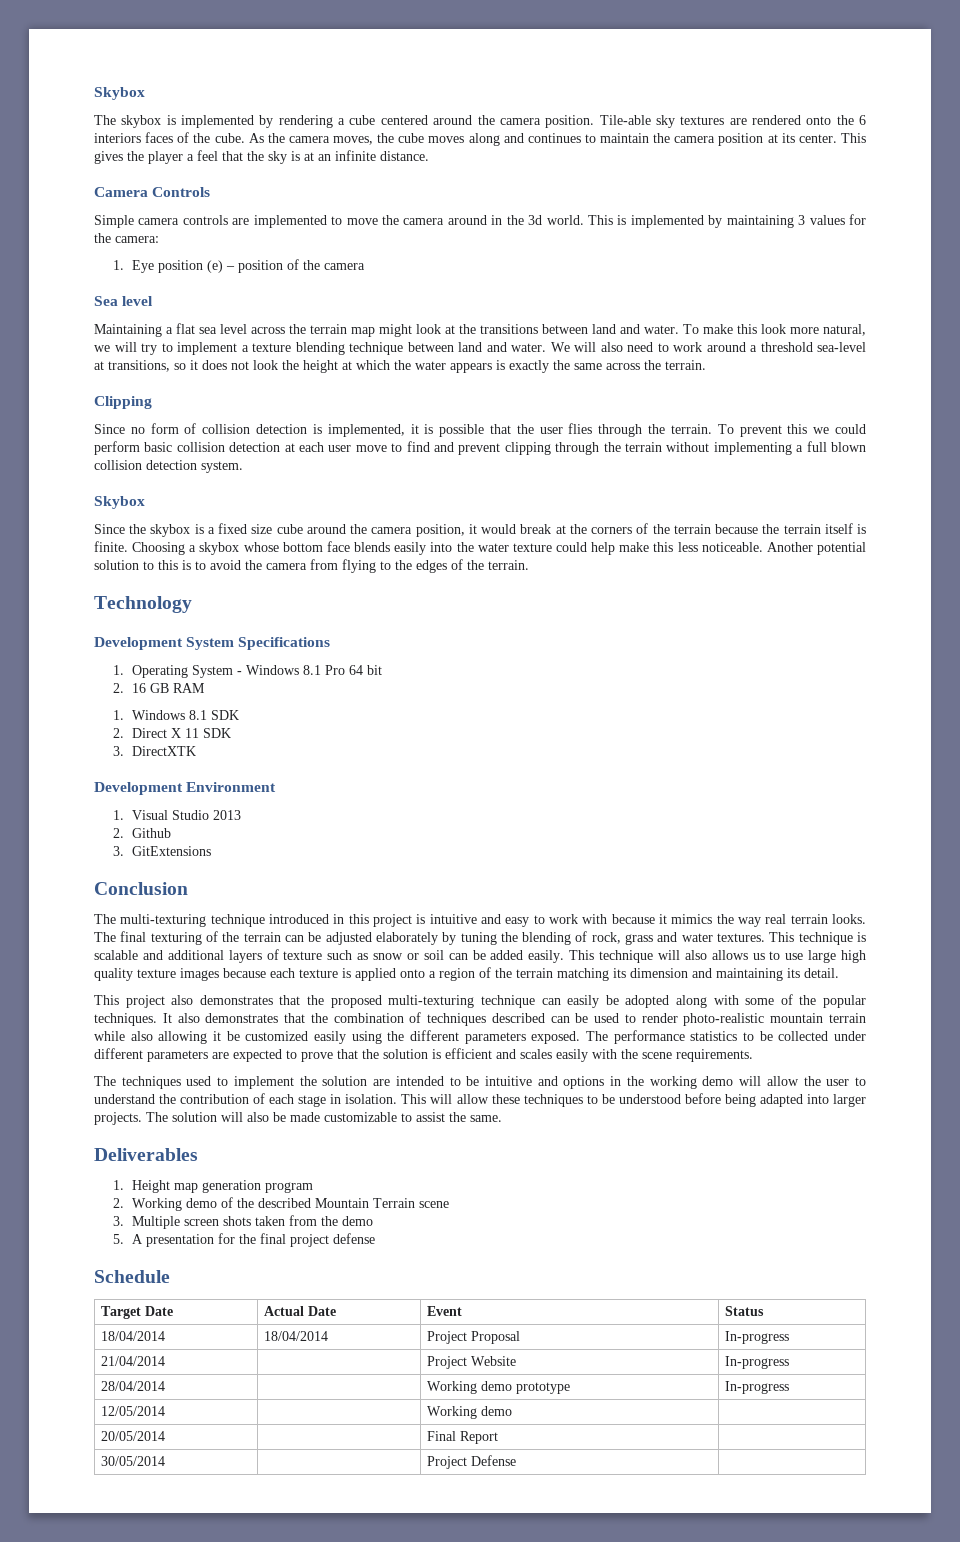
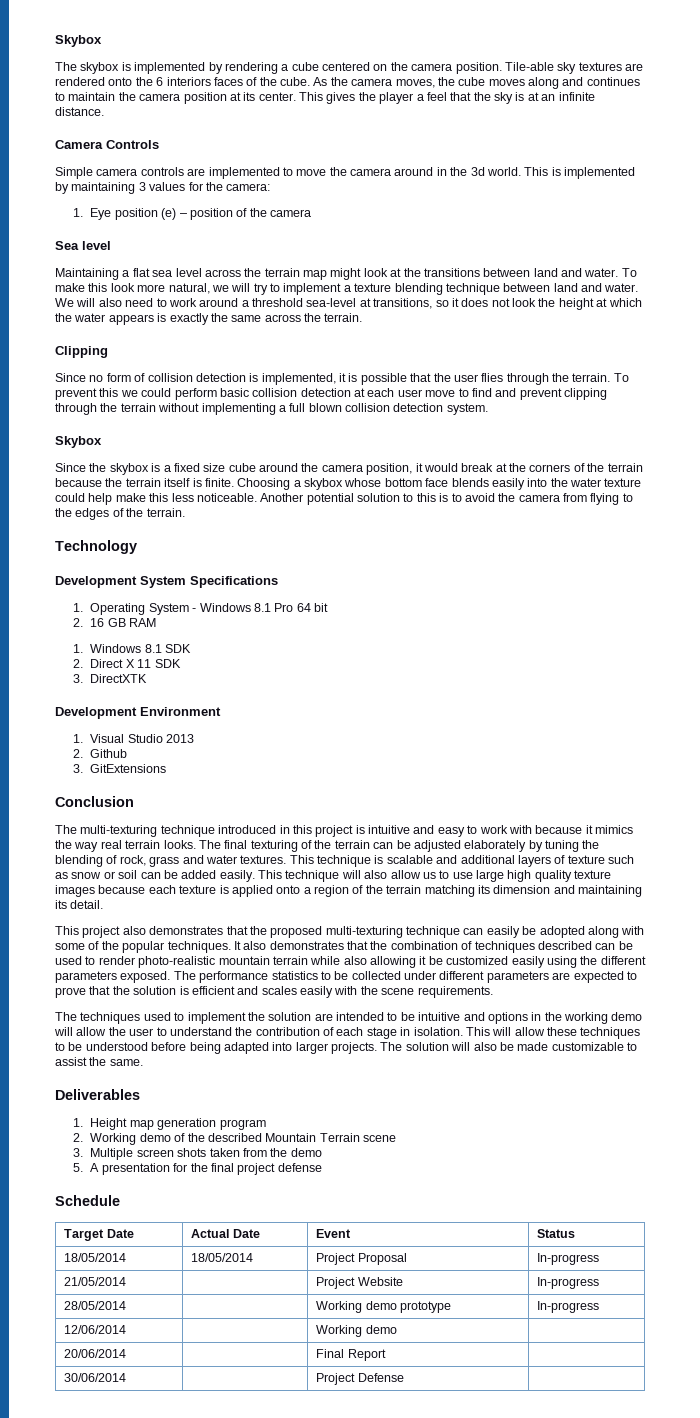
- The skybox is implemented by rendering a cube centered around the camera position.
+ The skybox is implemented by rendering a cube centered on the camera position.
- This technique will also allows us to use large high quality texture images because each texture is applied onto a region of the terrain matching its dimension and maintaining its detail.
+ This technique will also allow us to use large high quality texture images because each texture is applied onto a region of the terrain matching its dimension and maintaining its detail.
- 18/04/2014 | 18/04/2014 | Project Proposal | In-progress
+ 18/05/2014 | 18/05/2014 | Project Proposal | In-progress
- 21/04/2014 | | Project Website | In-progress
+ 21/05/2014 | | Project Website | In-progress
- 28/04/2014 | | Working demo prototype | In-progress
+ 28/05/2014 | | Working demo prototype | In-progress
- 12/05/2014 | | Working demo |
+ 12/06/2014 | | Working demo |
- 20/05/2014 | | Final Report |
+ 20/06/2014 | | Final Report |
- 30/05/2014 | | Project Defense |
+ 30/06/2014 | | Project Defense |

